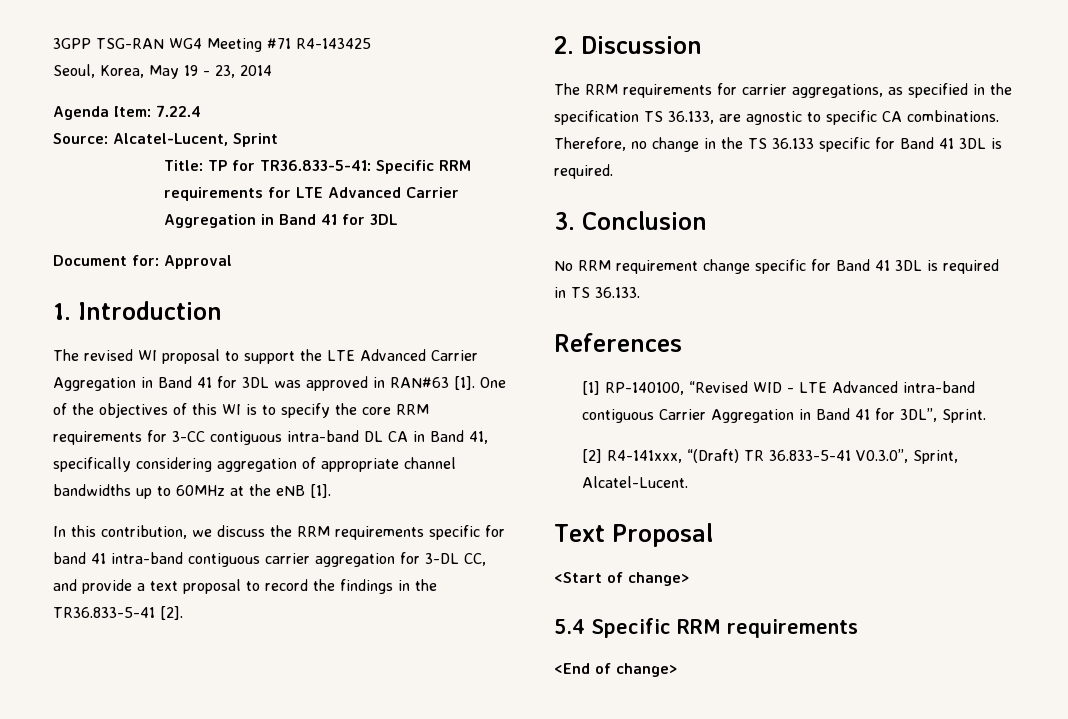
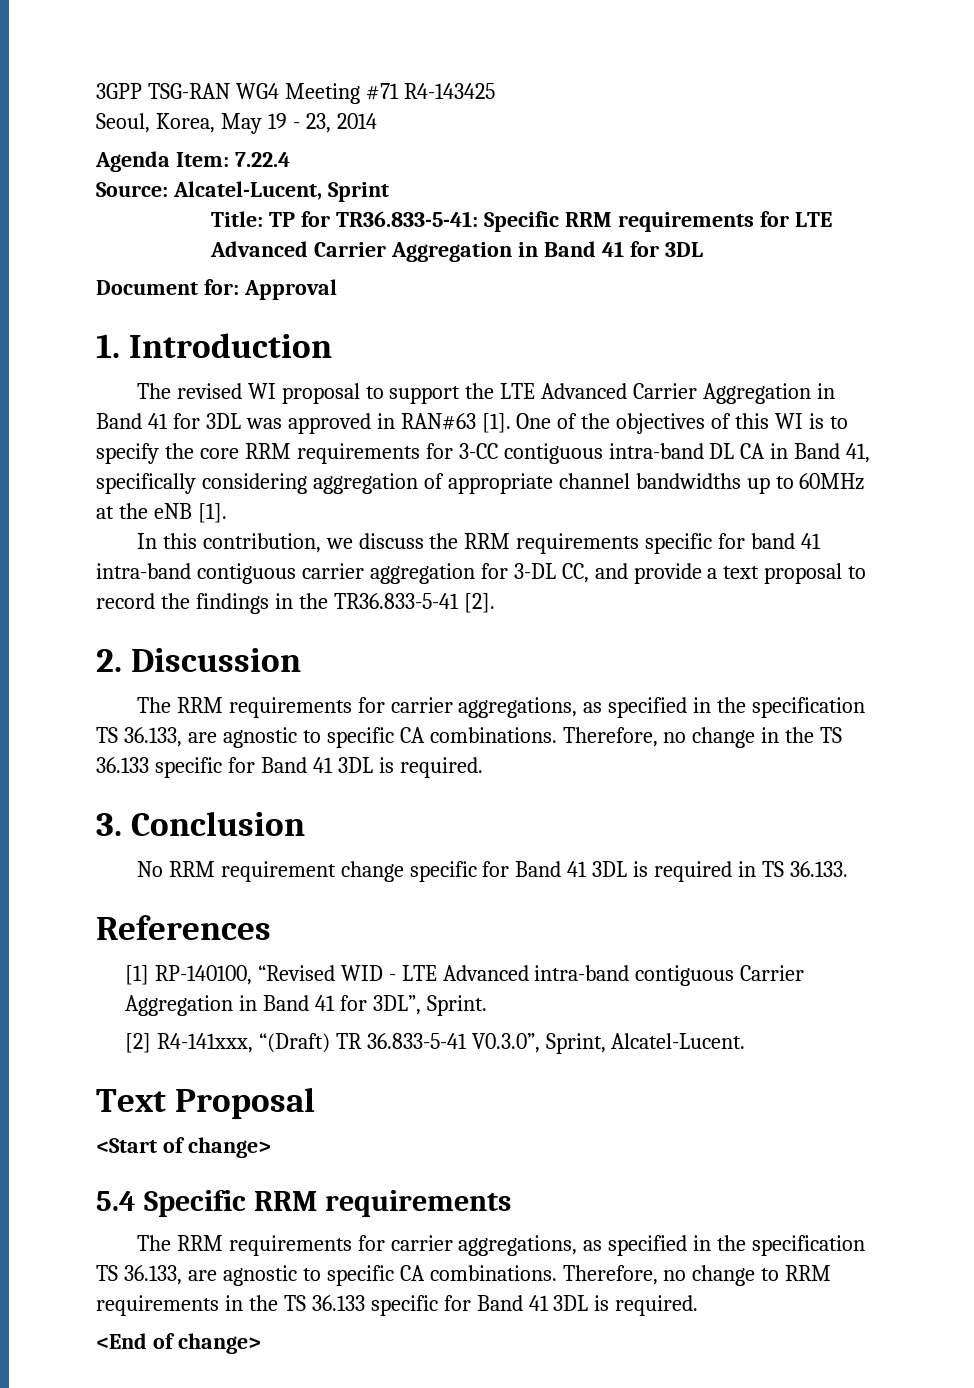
+ The RRM requirements for carrier aggregations, as specified in the specification TS 36.133, are agnostic to specific CA combinations. Therefore, no change to RRM requirements in the TS 36.133 specific for Band 41 3DL is required.

